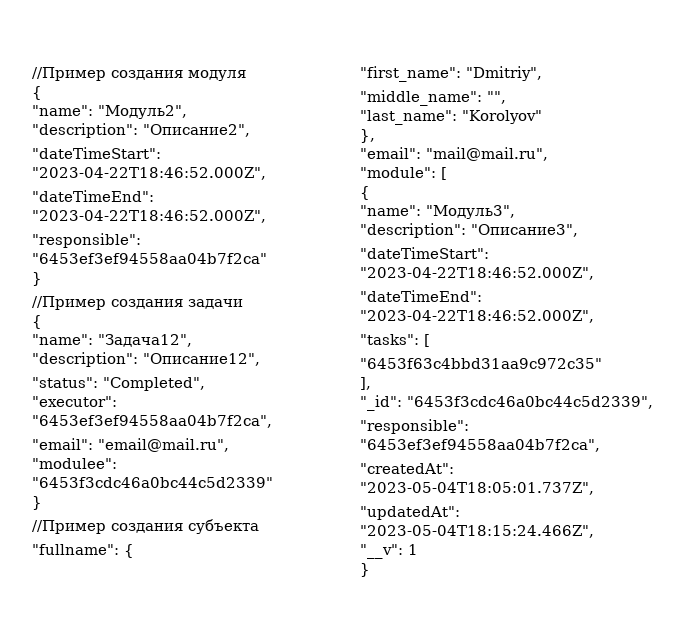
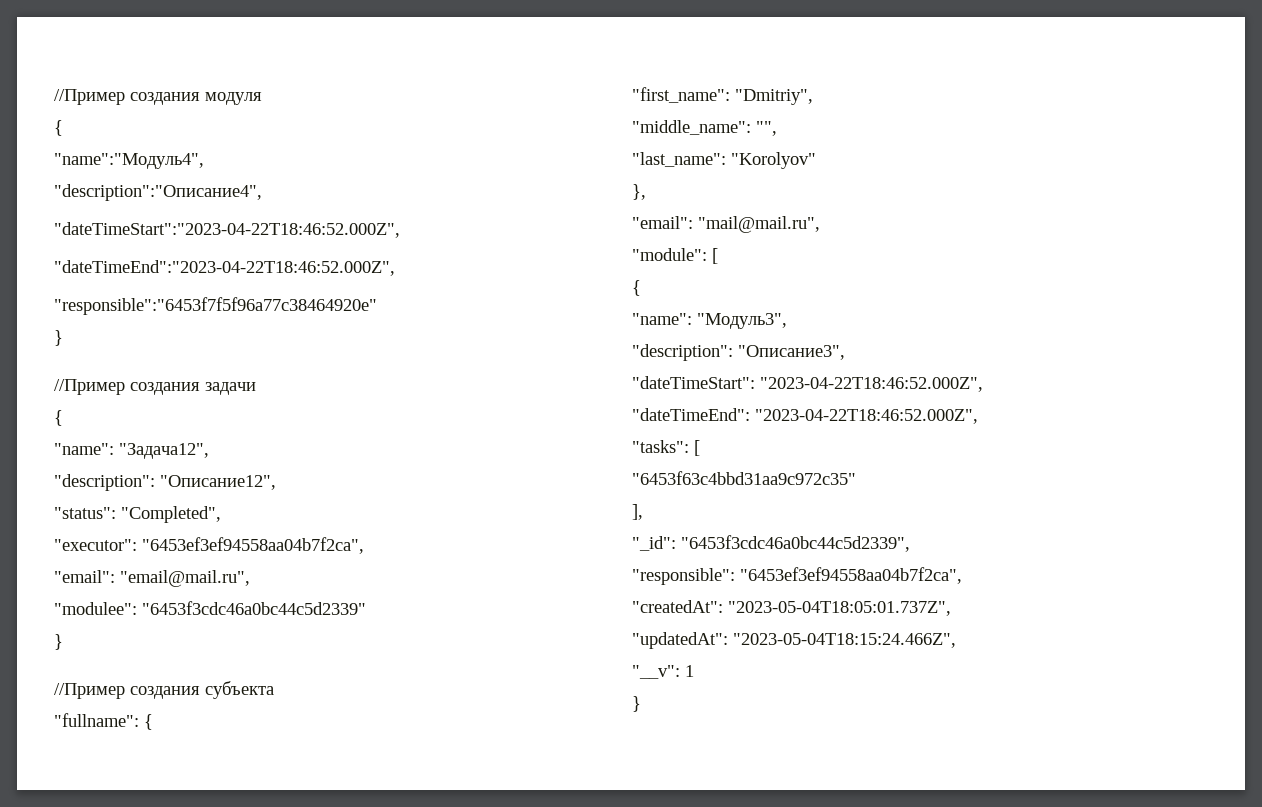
- "name": "Модуль2",
- "description": "Описание2",
- "dateTimeStart": "2023-04-22T18:46:52.000Z",
- "dateTimeEnd": "2023-04-22T18:46:52.000Z",
- "responsible": "6453ef3ef94558aa04b7f2ca"
+ "name":"Модуль4",
+ "description":"Описание4",
+ "dateTimeStart":"2023-04-22T18:46:52.000Z",
+ "dateTimeEnd":"2023-04-22T18:46:52.000Z",
+ "responsible":"6453f7f5f96a77c38464920e"

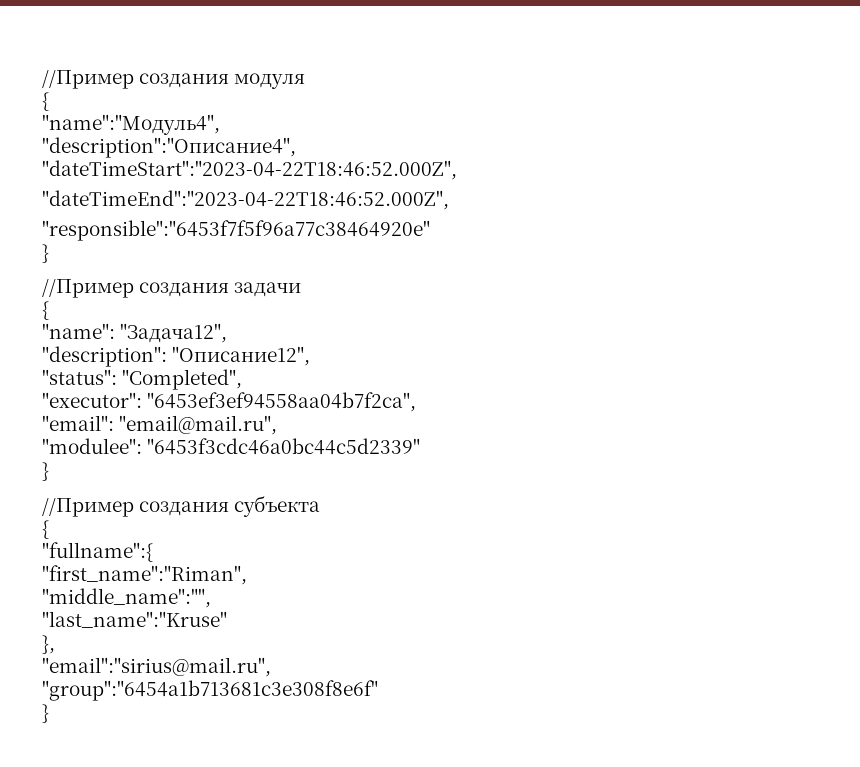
  //Пример создания субъекта
- "fullname": {
- "first_name": "Dmitriy",
- "middle_name": "",
- "last_name": "Korolyov"
+ {
+ "fullname":{
+ "first_name":"Riman",
+ "middle_name":"",
+ "last_name":"Kruse"
  },
- "email": "mail@mail.ru",
- "module": [
- {
- "name": "Модуль3",
- "description": "Описание3",
- "dateTimeStart": "2023-04-22T18:46:52.000Z",
- "dateTimeEnd": "2023-04-22T18:46:52.000Z",
- "tasks": [
- "6453f63c4bbd31aa9c972c35"
- ],
- "_id": "6453f3cdc46a0bc44c5d2339",
- "responsible": "6453ef3ef94558aa04b7f2ca",
- "createdAt": "2023-05-04T18:05:01.737Z",
- "updatedAt": "2023-05-04T18:15:24.466Z",
- "__v": 1
+ "email":"sirius@mail.ru",
+ "group":"6454a1b713681c3e308f8e6f"

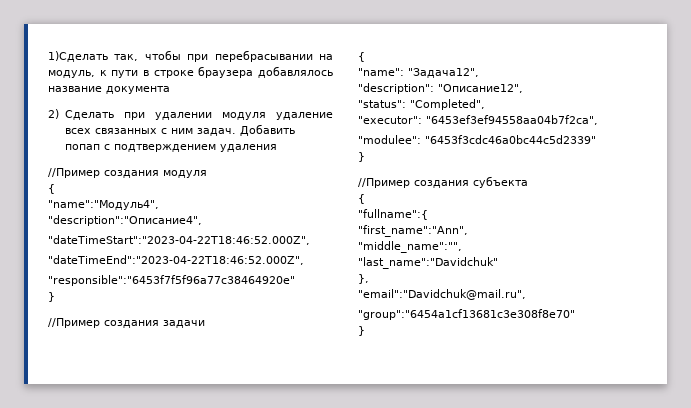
+ 1)Сделать так, чтобы при перебрасывании на модуль, к пути в строке браузера добавлялось название документа
+ 2) Сделать при удалении модуля удаление всех связанных с ним задач. Добавить попап с подтверждением удаления
- "email": "email@mail.ru",
- "first_name":"Riman",
+ "first_name":"Ann",
- "last_name":"Kruse"
+ "last_name":"Davidchuk"
- "email":"sirius@mail.ru",
- "group":"6454a1b713681c3e308f8e6f"
+ "email":"Davidchuk@mail.ru",
+ "group":"6454a1cf13681c3e308f8e70"

